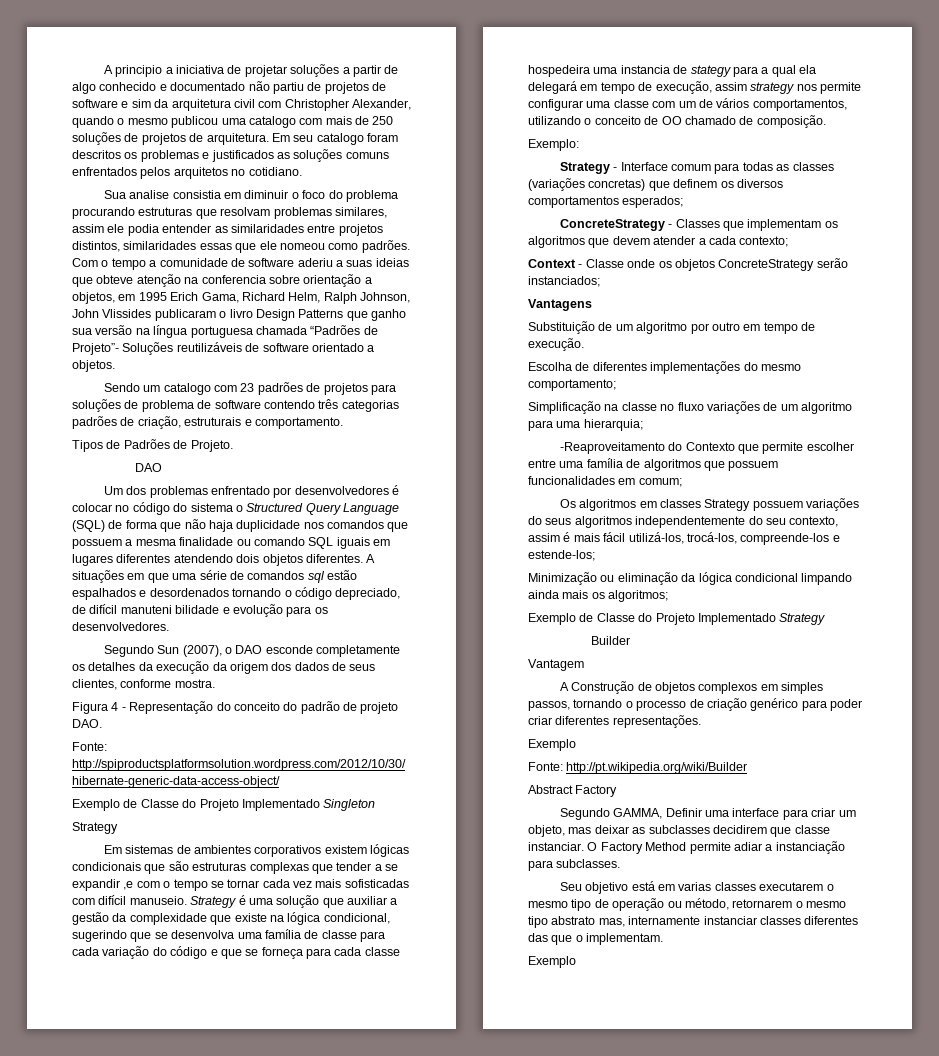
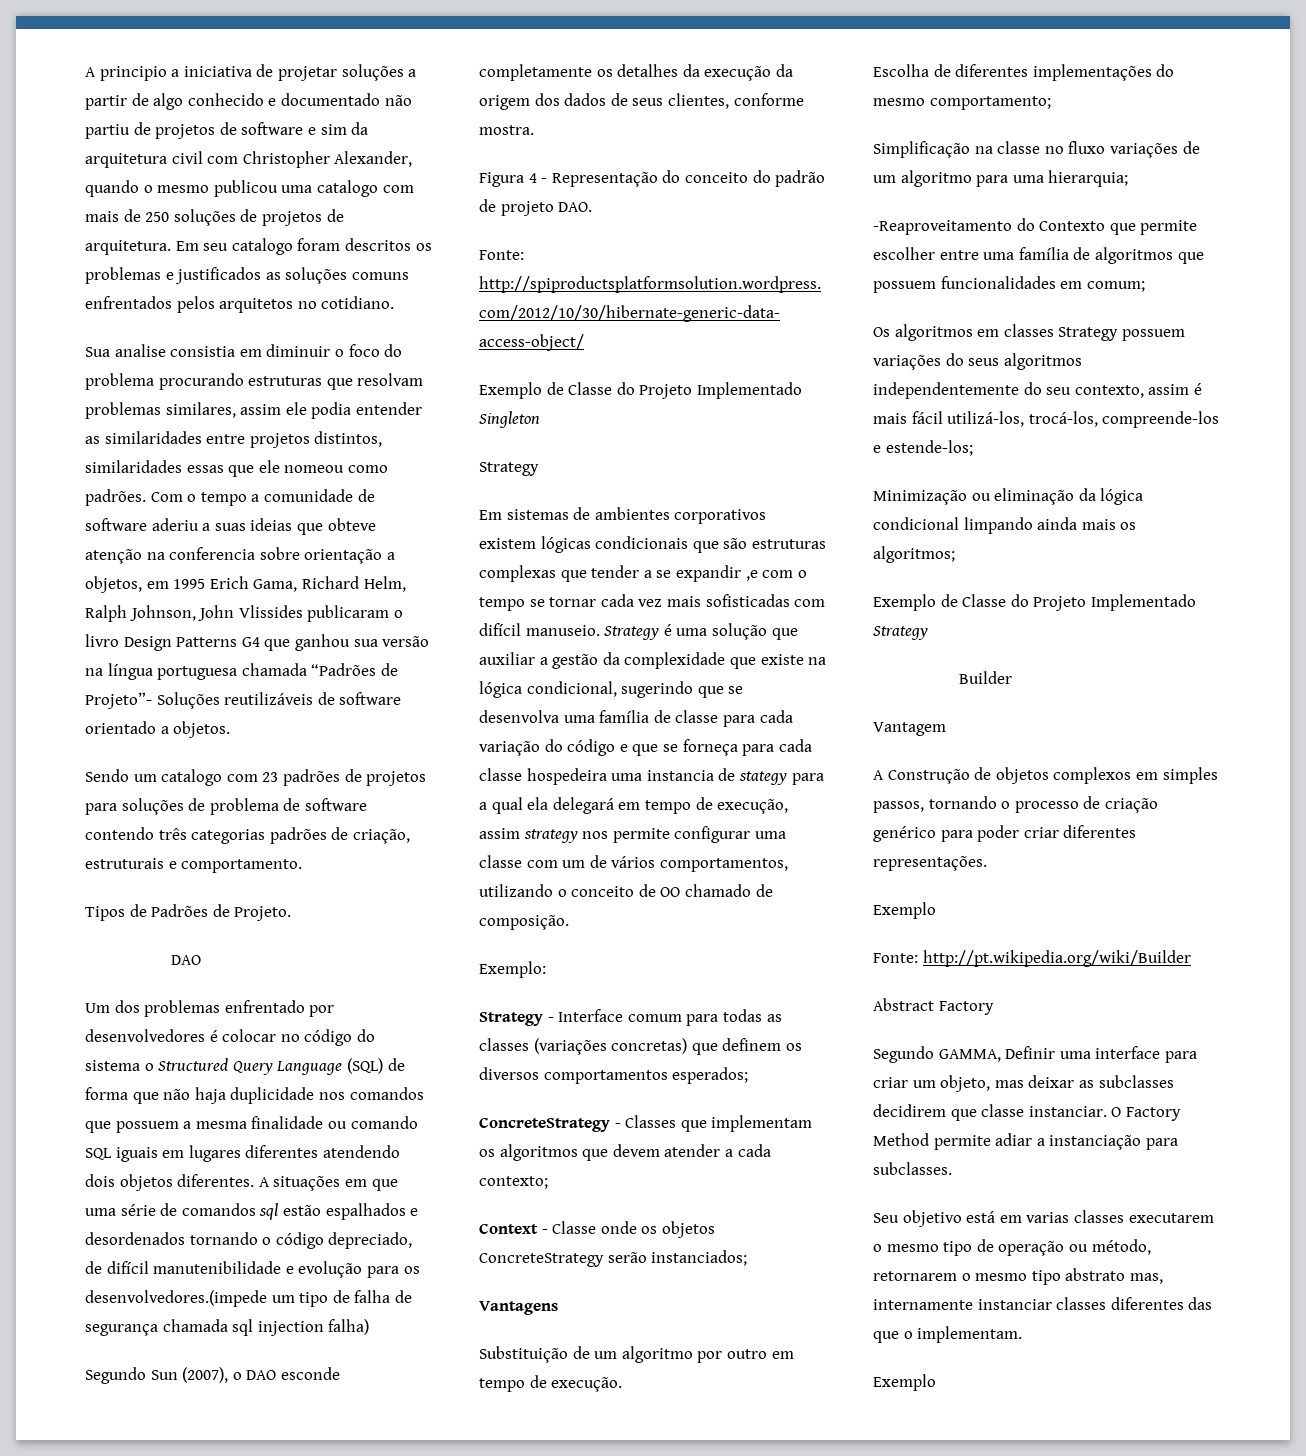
- Com o tempo a comunidade de software aderiu a suas ideias que obteve atenção na conferencia sobre orientação a objetos, em 1995 Erich Gama, Richard Helm, Ralph Johnson, John Vlissides publicaram o livro Design Patterns que ganho sua versão na língua portuguesa chamada “Padrões de Projeto”- Soluções reutilizáveis de software orientado a objetos.
+ Com o tempo a comunidade de software aderiu a suas ideias que obteve atenção na conferencia sobre orientação a objetos, em 1995 Erich Gama, Richard Helm, Ralph Johnson, John Vlissides publicaram o livro Design Patterns G4 que ganhou sua versão na língua portuguesa chamada “Padrões de Projeto”- Soluções reutilizáveis de software orientado a objetos.
- A situações em que uma série de comandos sql estão espalhados e desordenados tornando o código depreciado, de difícil manuteni bilidade e evolução para os desenvolvedores.
+ A situações em que uma série de comandos sql estão espalhados e desordenados tornando o código depreciado, de difícil manutenibilidade e evolução para os desenvolvedores.(impede um tipo de falha de segurança chamada sql injection falha)

